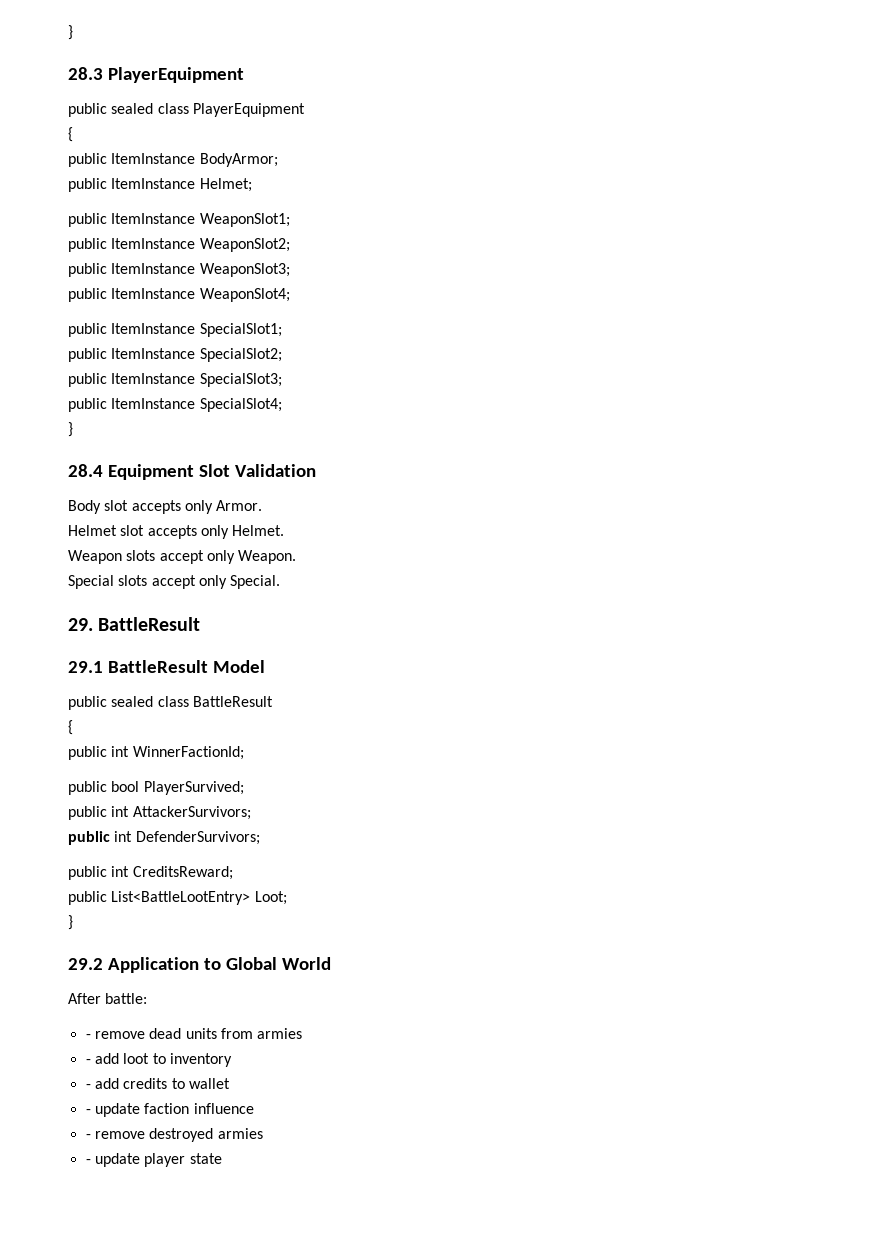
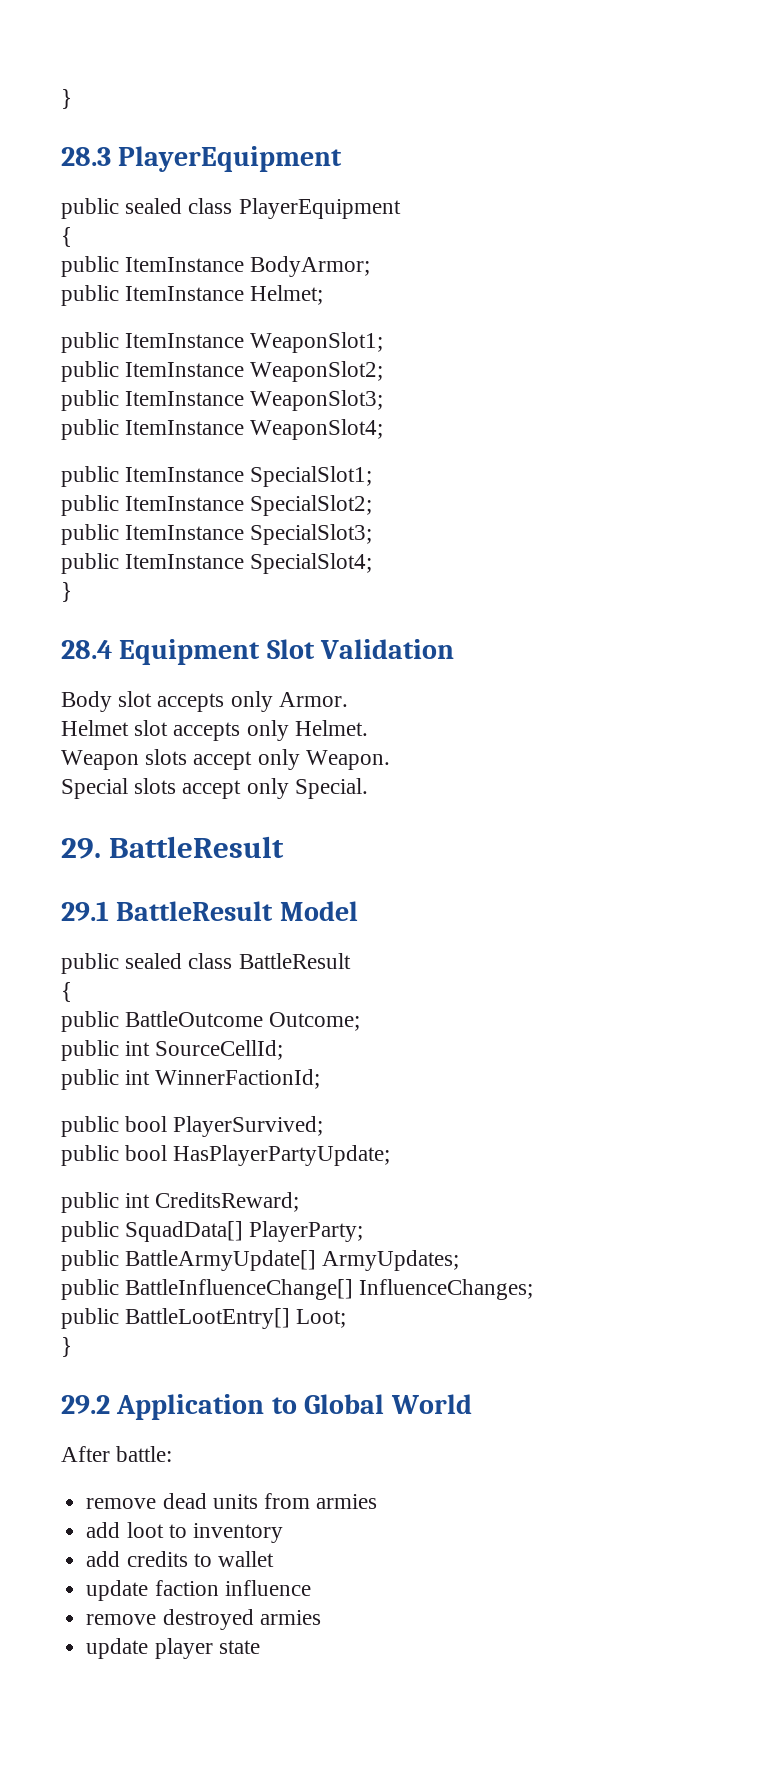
+ public BattleOutcome Outcome;
+ public int SourceCellId;
- public int AttackerSurvivors;
- public int DefenderSurvivors;
+ public bool HasPlayerPartyUpdate;
- public List<BattleLootEntry> Loot;
+ public SquadData[] PlayerParty;
+ public BattleArmyUpdate[] ArmyUpdates;
+ public BattleInfluenceChange[] InfluenceChanges;
+ public BattleLootEntry[] Loot;
- - remove dead units from armies
+ remove dead units from armies
- - add loot to inventory
+ add loot to inventory
- - add credits to wallet
+ add credits to wallet
- - update faction influence
+ update faction influence
- - remove destroyed armies
+ remove destroyed armies
- - update player state
+ update player state

